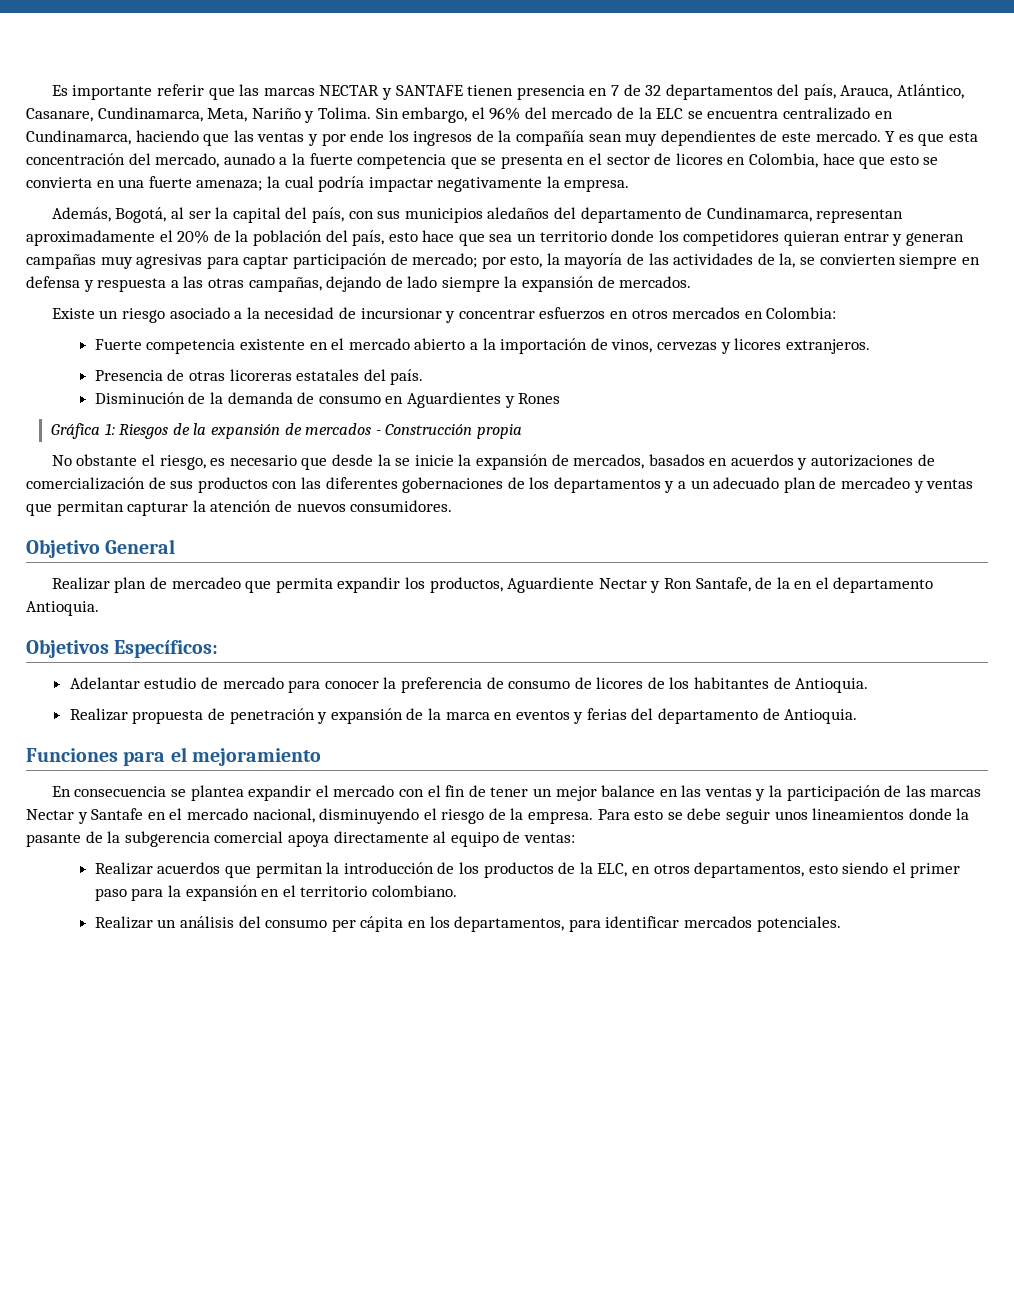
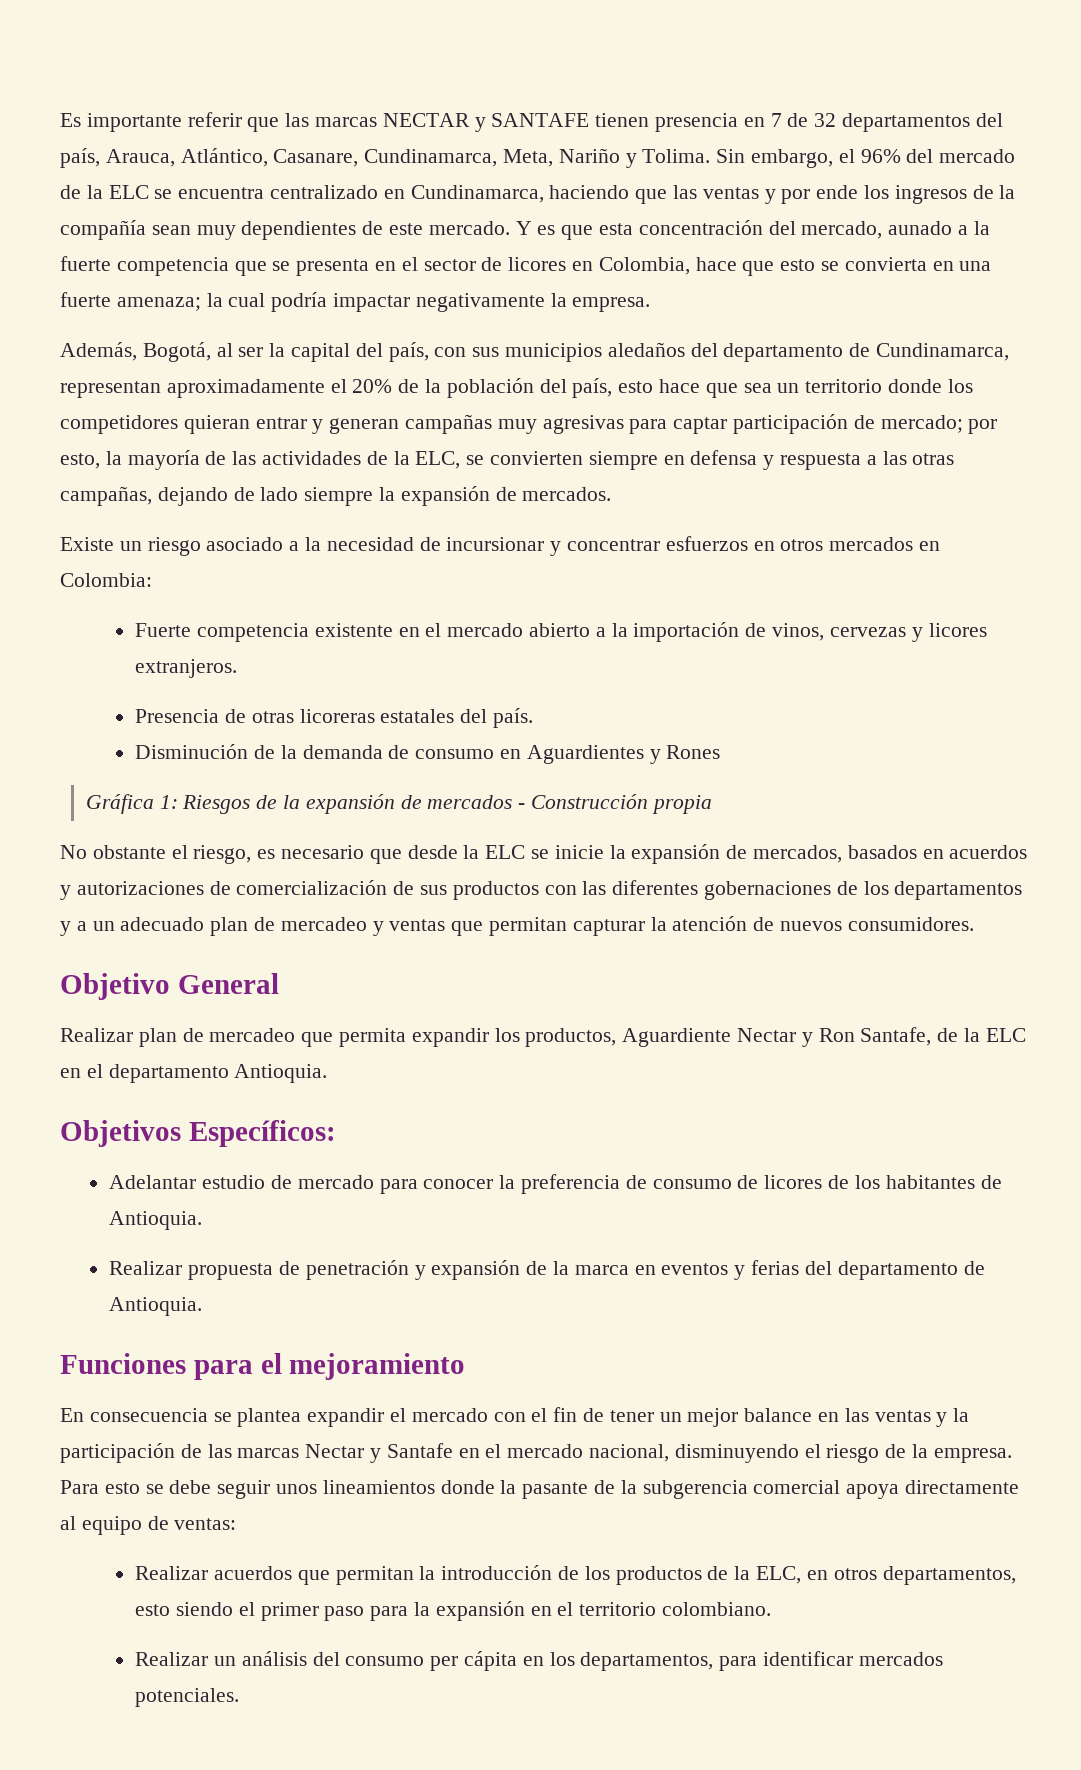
- por esto, la mayoría de las actividades de la, se convierten siempre en defensa y respuesta a las otras campañas, dejando de lado siempre la expansión de mercados.
+ por esto, la mayoría de las actividades de la ELC, se convierten siempre en defensa y respuesta a las otras campañas, dejando de lado siempre la expansión de mercados.
- No obstante el riesgo, es necesario que desde la se inicie la expansión de mercados, basados en acuerdos y autorizaciones de comercialización de sus productos con las diferentes gobernaciones de los departamentos y a un adecuado plan de mercadeo y ventas que permitan capturar la atención de nuevos consumidores.
+ No obstante el riesgo, es necesario que desde la ELC se inicie la expansión de mercados, basados en acuerdos y autorizaciones de comercialización de sus productos con las diferentes gobernaciones de los departamentos y a un adecuado plan de mercadeo y ventas que permitan capturar la atención de nuevos consumidores.
- Realizar plan de mercadeo que permita expandir los productos, Aguardiente Nectar y Ron Santafe, de la en el departamento Antioquia.
+ Realizar plan de mercadeo que permita expandir los productos, Aguardiente Nectar y Ron Santafe, de la ELC en el departamento Antioquia.

